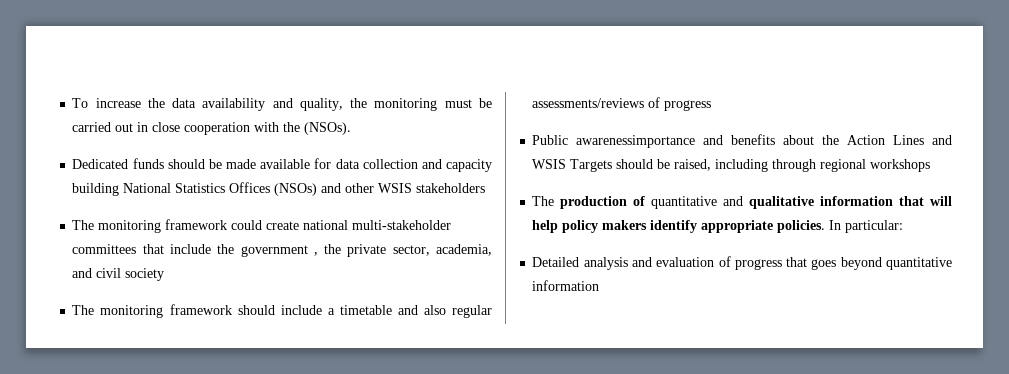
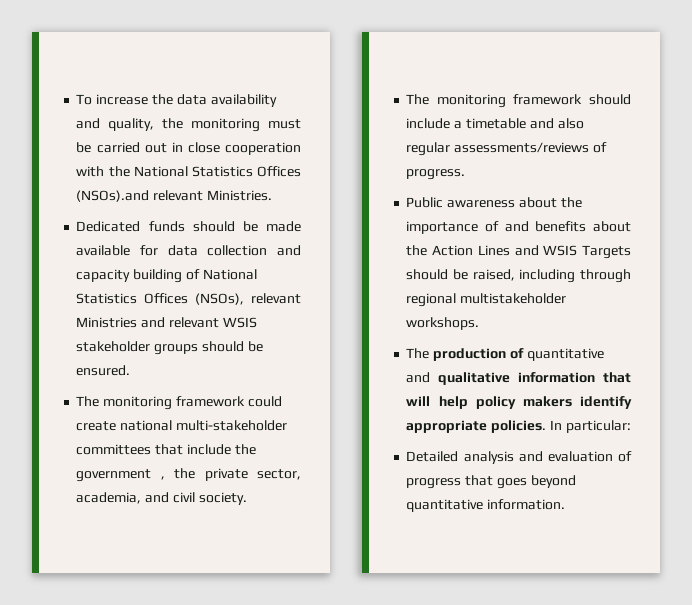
- To increase the data availability and quality, the monitoring must be carried out in close cooperation with the (NSOs).
+ To increase the data availability and quality, the monitoring must be carried out in close cooperation with the National Statistics Offices (NSOs).and relevant Ministries.
- Dedicated funds should be made available for data collection and capacity building National Statistics Offices (NSOs) and other WSIS stakeholders
+ Dedicated funds should be made available for data collection and capacity building of National Statistics Offices (NSOs), relevant Ministries and relevant WSIS stakeholder groups should be ensured.
- The monitoring framework could create national multi-stakeholder committees that include the government , the private sector, academia, and civil society
+ The monitoring framework could create national multi-stakeholder committees that include the government , the private sector, academia, and civil society.
- The monitoring framework should include a timetable and also regular assessments/reviews of progress
+ The monitoring framework should include a timetable and also regular assessments/reviews of progress.
- Public awarenessimportance and benefits about the Action Lines and WSIS Targets should be raised, including through regional workshops
+ Public awareness about the importance of and benefits about the Action Lines and WSIS Targets should be raised, including through regional multistakeholder workshops.
- Detailed analysis and evaluation of progress that goes beyond quantitative information
+ Detailed analysis and evaluation of progress that goes beyond quantitative information.

